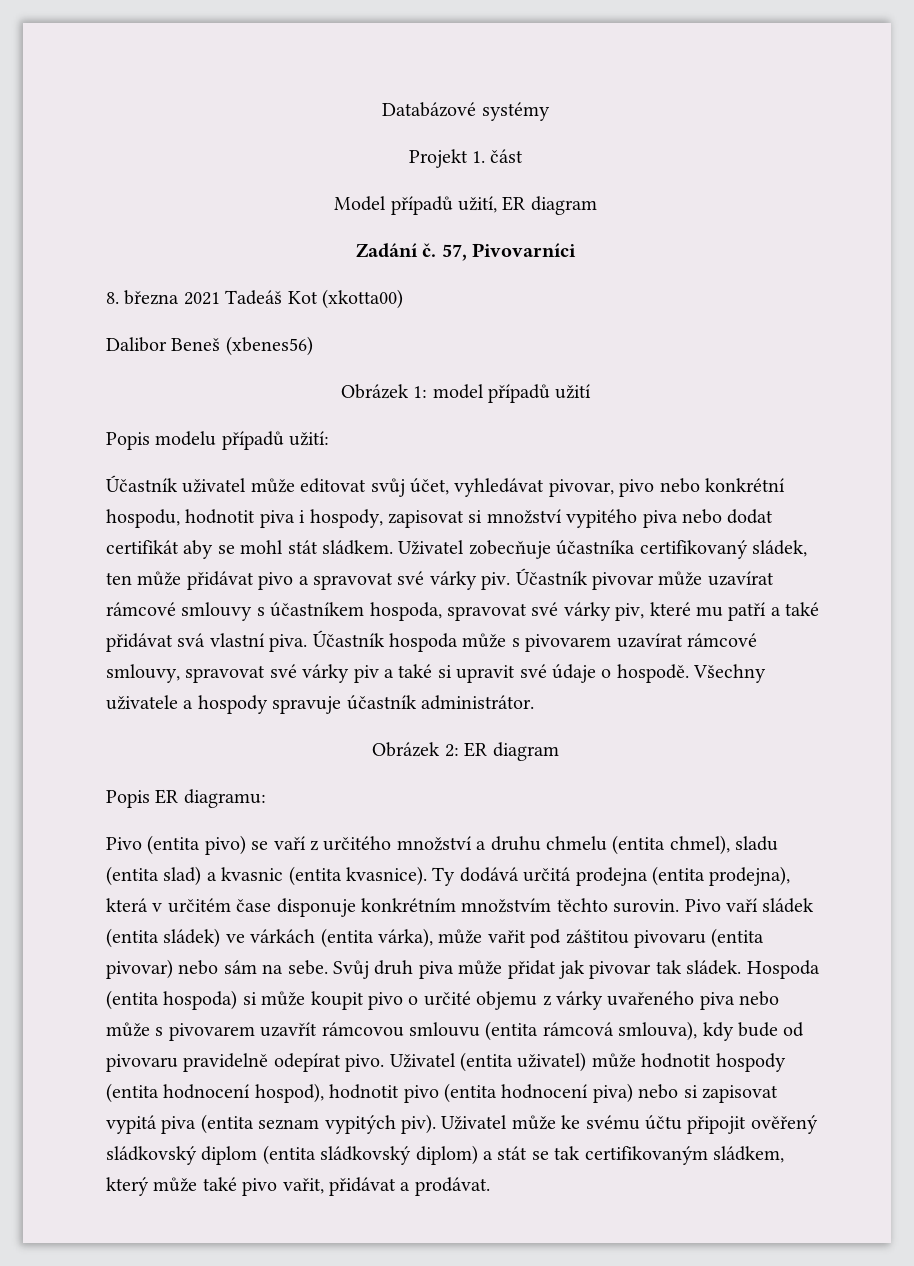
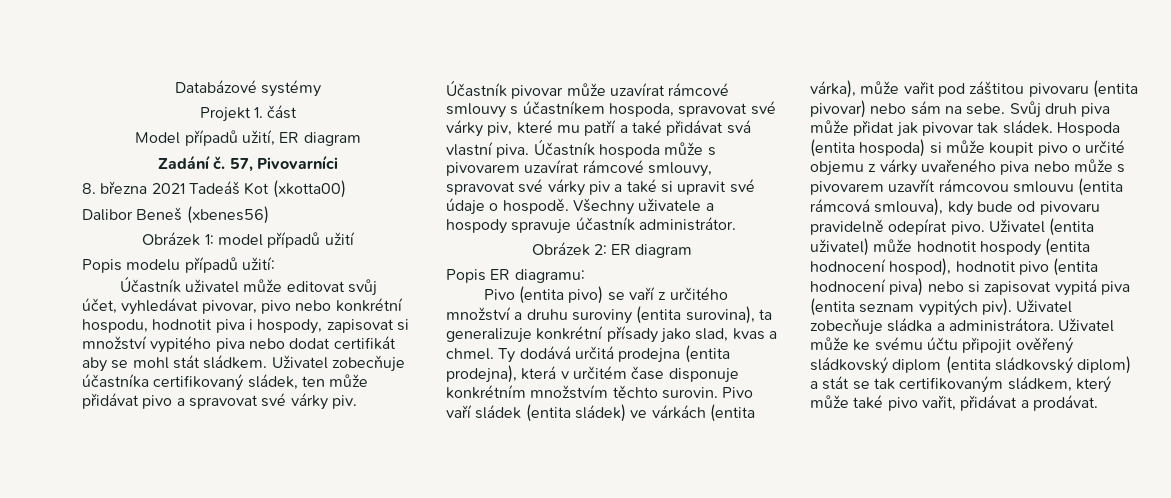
- Pivo (entita pivo) se vaří z určitého množství a druhu chmelu (entita chmel), sladu (entita slad) a kvasnic (entita kvasnice).
+ Pivo (entita pivo) se vaří z určitého množství a druhu suroviny (entita surovina), ta generalizuje konkrétní přísady jako slad, kvas a chmel.
- Uživatel může ke svému účtu připojit ověřený sládkovský diplom (entita sládkovský diplom) a stát se tak certifikovaným sládkem, který může také pivo vařit, přidávat a prodávat.
+ Uživatel zobecňuje sládka a administrátora. Uživatel může ke svému účtu připojit ověřený sládkovský diplom (entita sládkovský diplom) a stát se tak certifikovaným sládkem, který může také pivo vařit, přidávat a prodávat.

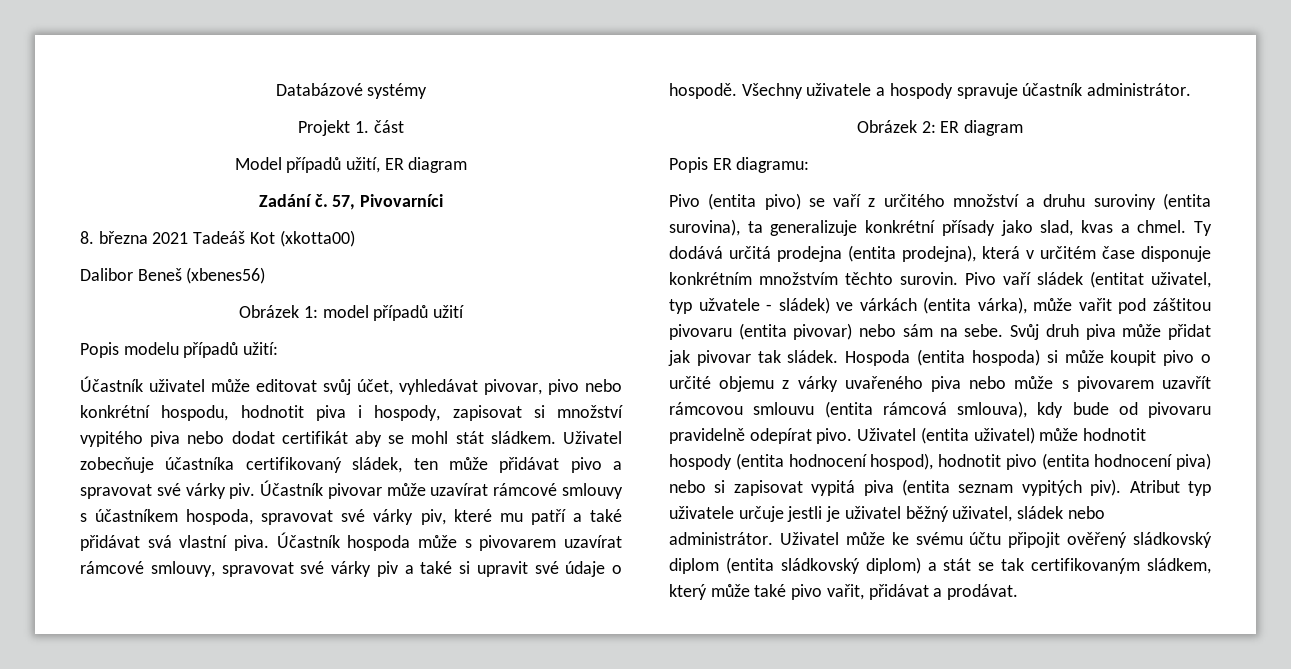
- Pivo vaří sládek (entita sládek) ve várkách (entita várka), může vařit pod záštitou pivovaru (entita pivovar) nebo sám na sebe.
+ Pivo vaří sládek (entitat uživatel, typ užvatele - sládek) ve várkách (entita várka), může vařit pod záštitou pivovaru (entita pivovar) nebo sám na sebe.
- Uživatel zobecňuje sládka a administrátora.
+ Atribut typ uživatele určuje jestli je uživatel běžný uživatel, sládek nebo administrátor.

